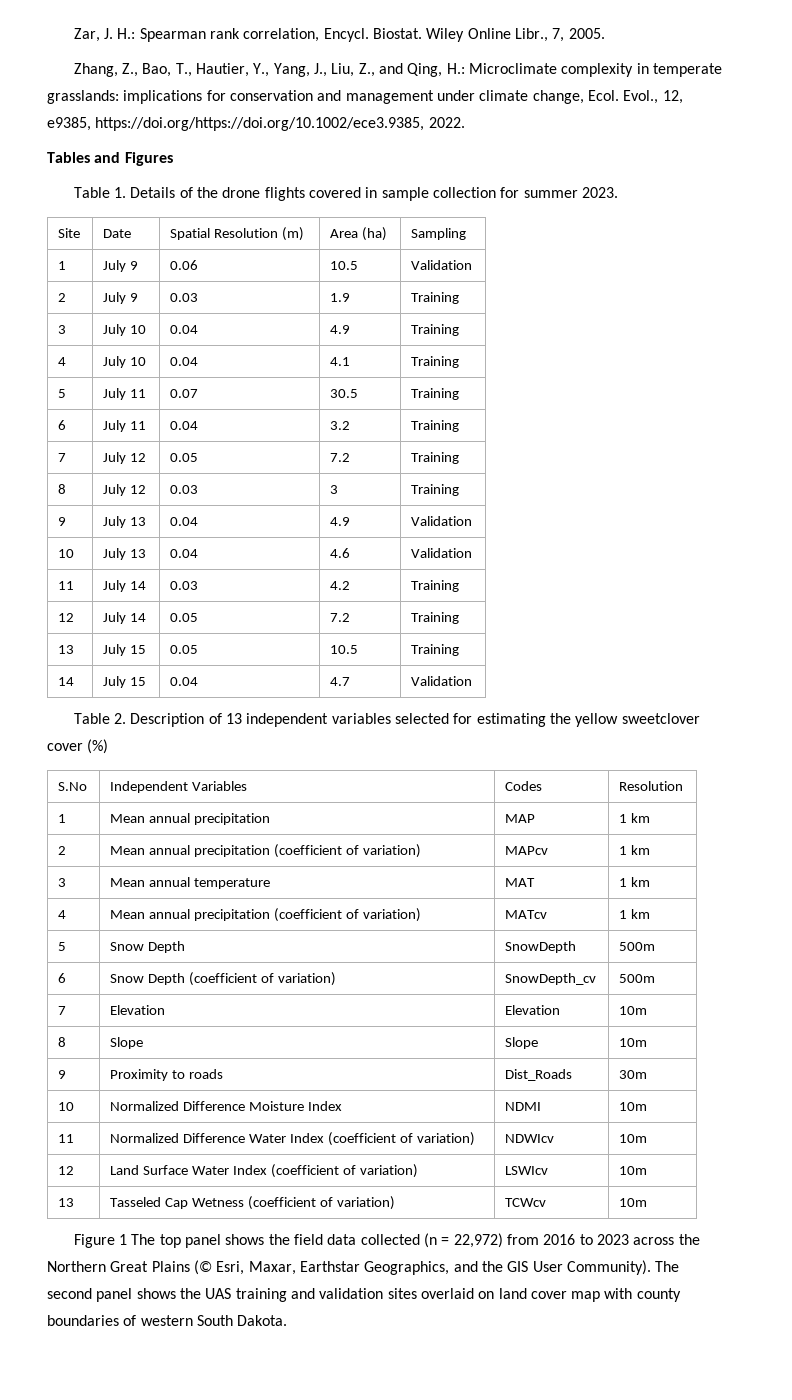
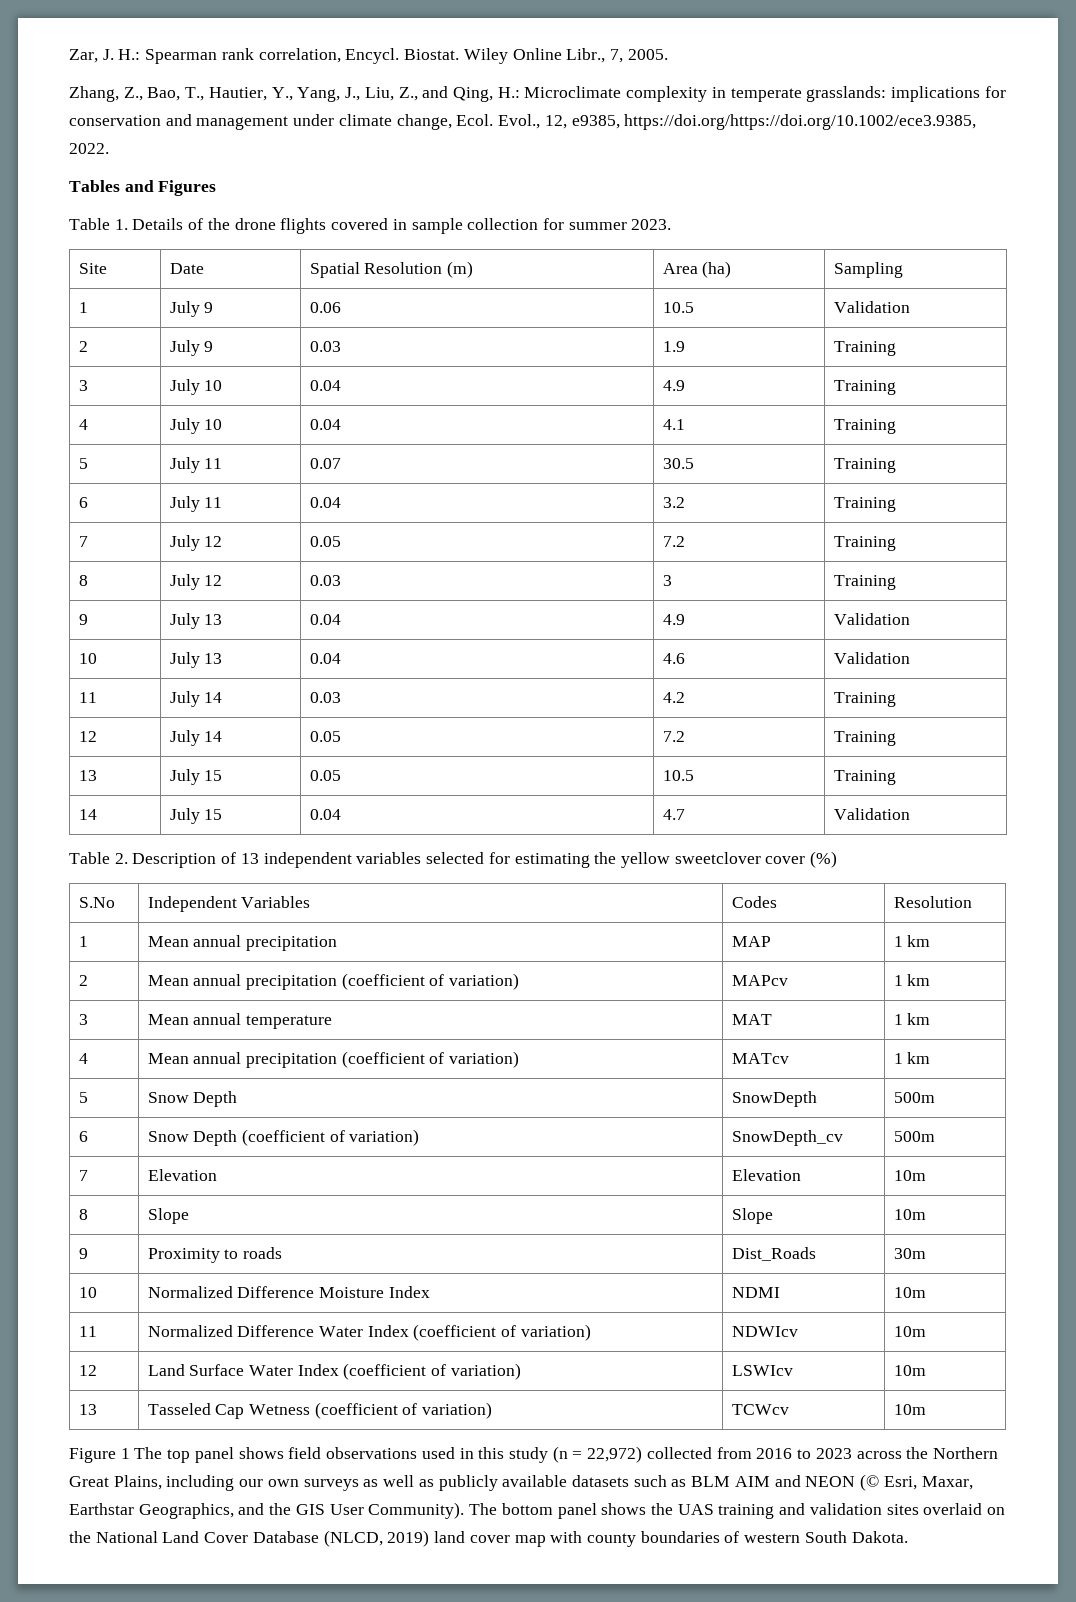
- Figure 1 The top panel shows the field data collected (n = 22,972) from 2016 to 2023 across the Northern Great Plains (© Esri, Maxar, Earthstar Geographics, and the GIS User Community).
+ Figure 1 The top panel shows field observations used in this study (n = 22,972) collected from 2016 to 2023 across the Northern Great Plains, including our own surveys as well as publicly available datasets such as BLM AIM and NEON (© Esri, Maxar, Earthstar Geographics, and the GIS User Community).
- The second panel shows the UAS training and validation sites overlaid on land cover map with county boundaries of western South Dakota.
+ The bottom panel shows the UAS training and validation sites overlaid on the National Land Cover Database (NLCD, 2019) land cover map with county boundaries of western South Dakota.

